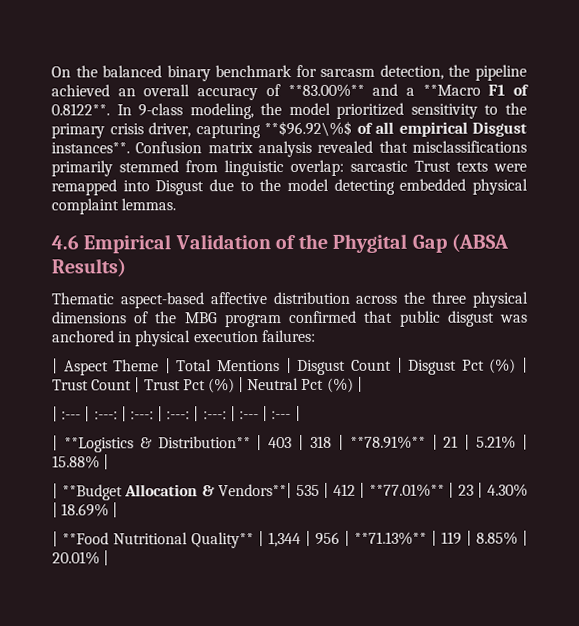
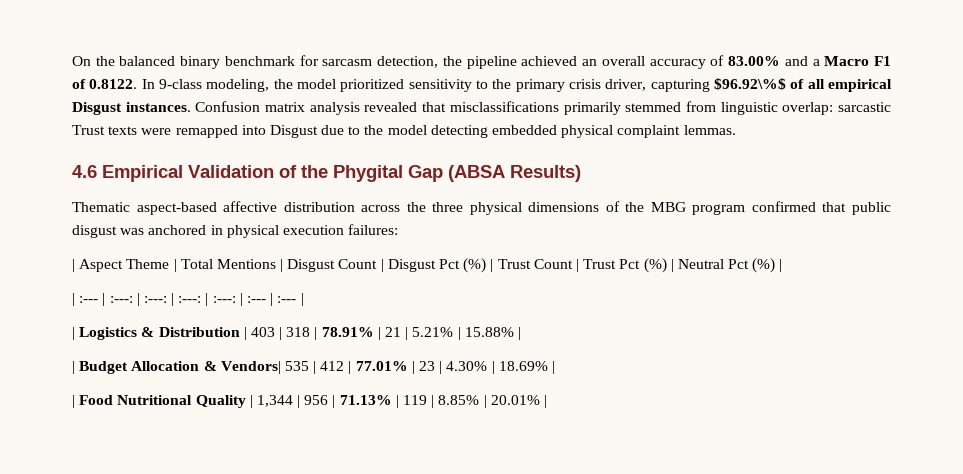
- On the balanced binary benchmark for sarcasm detection, the pipeline achieved an overall accuracy of **83.00%** and a **Macro F1 of 0.8122**. In 9-class modeling, the model prioritized sensitivity to the primary crisis driver, capturing **$96.92\%$ of all empirical Disgust instances**.
+ On the balanced binary benchmark for sarcasm detection, the pipeline achieved an overall accuracy of 83.00% and a Macro F1 of 0.8122. In 9-class modeling, the model prioritized sensitivity to the primary crisis driver, capturing $96.92\%$ of all empirical Disgust instances.
- | **Logistics & Distribution** | 403 | 318 | **78.91%** | 21 | 5.21% | 15.88% |
+ | Logistics & Distribution | 403 | 318 | 78.91% | 21 | 5.21% | 15.88% |
- | **Budget Allocation & Vendors**| 535 | 412 | **77.01%** | 23 | 4.30% | 18.69% |
+ | Budget Allocation & Vendors| 535 | 412 | 77.01% | 23 | 4.30% | 18.69% |
- | **Food Nutritional Quality** | 1,344 | 956 | **71.13%** | 119 | 8.85% | 20.01% |
+ | Food Nutritional Quality | 1,344 | 956 | 71.13% | 119 | 8.85% | 20.01% |

